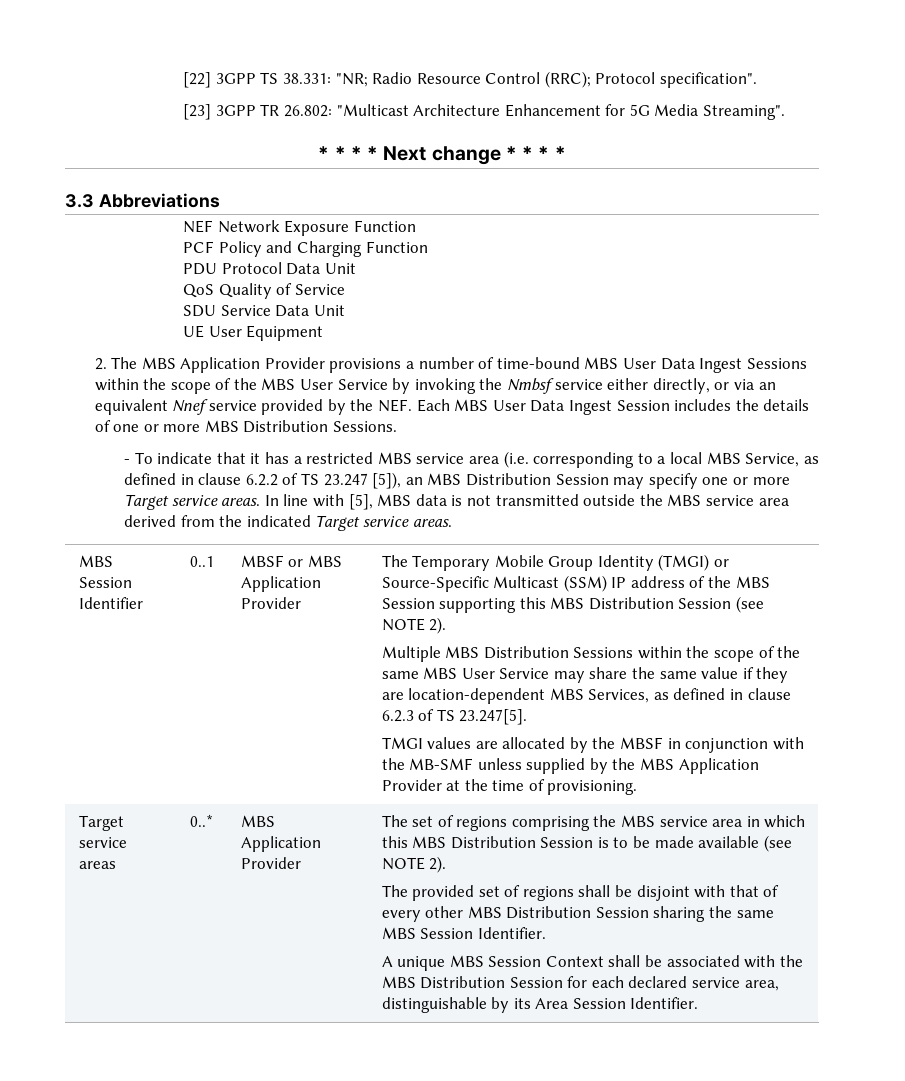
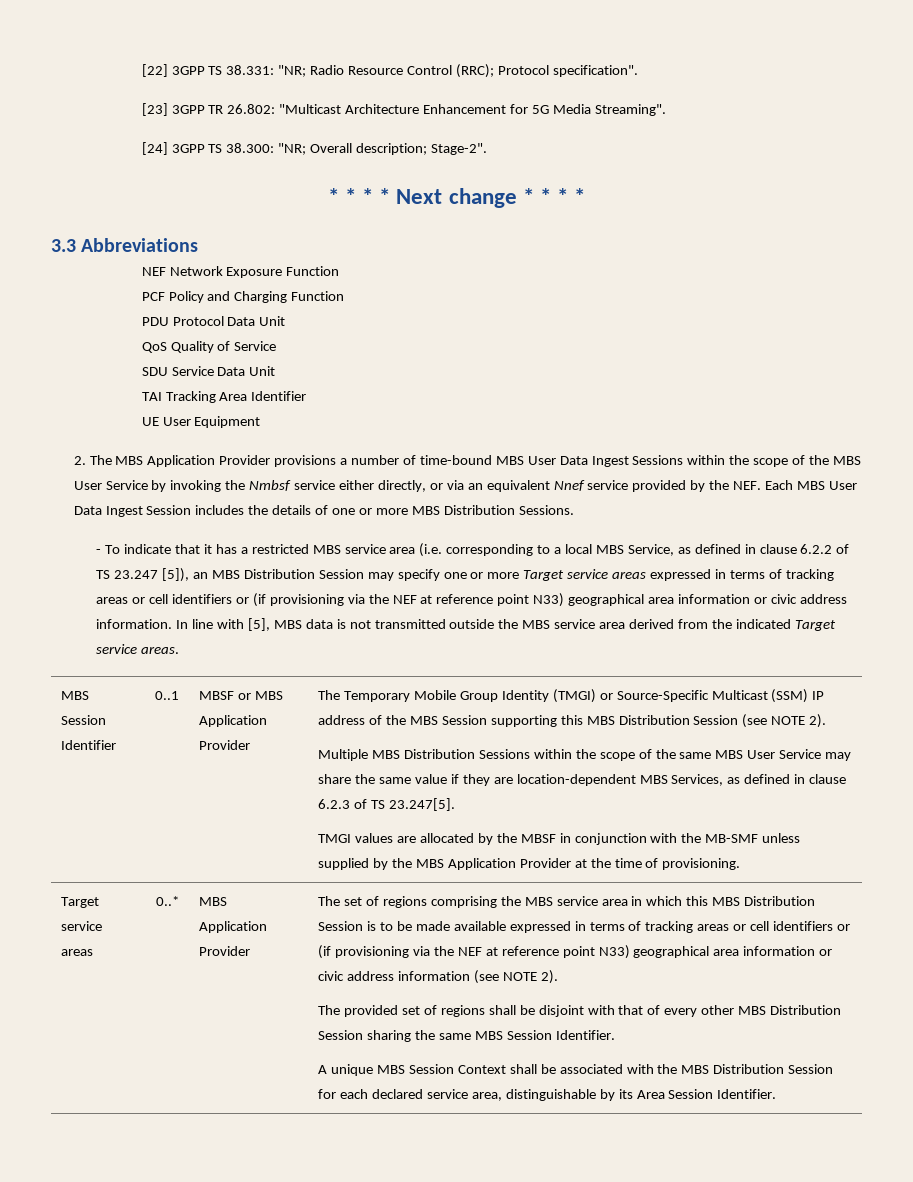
+ [24] 3GPP TS 38.300: "NR; Overall description; Stage-2".
+ TAI Tracking Area Identifier
- - To indicate that it has a restricted MBS service area (i.e. corresponding to a local MBS Service, as defined in clause 6.2.2 of TS 23.247 [5]), an MBS Distribution Session may specify one or more Target service areas.
+ - To indicate that it has a restricted MBS service area (i.e. corresponding to a local MBS Service, as defined in clause 6.2.2 of TS 23.247 [5]), an MBS Distribution Session may specify one or more Target service areas expressed in terms of tracking areas or cell identifiers or (if provisioning via the NEF at reference point N33) geographical area information or civic address information.
- The set of regions comprising the MBS service area in which this MBS Distribution Session is to be made available (see NOTE 2).
+ The set of regions comprising the MBS service area in which this MBS Distribution Session is to be made available expressed in terms of tracking areas or cell identifiers or (if provisioning via the NEF at reference point N33) geographical area information or civic address information (see NOTE 2).

